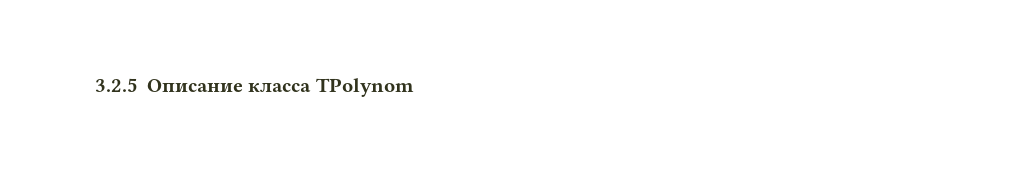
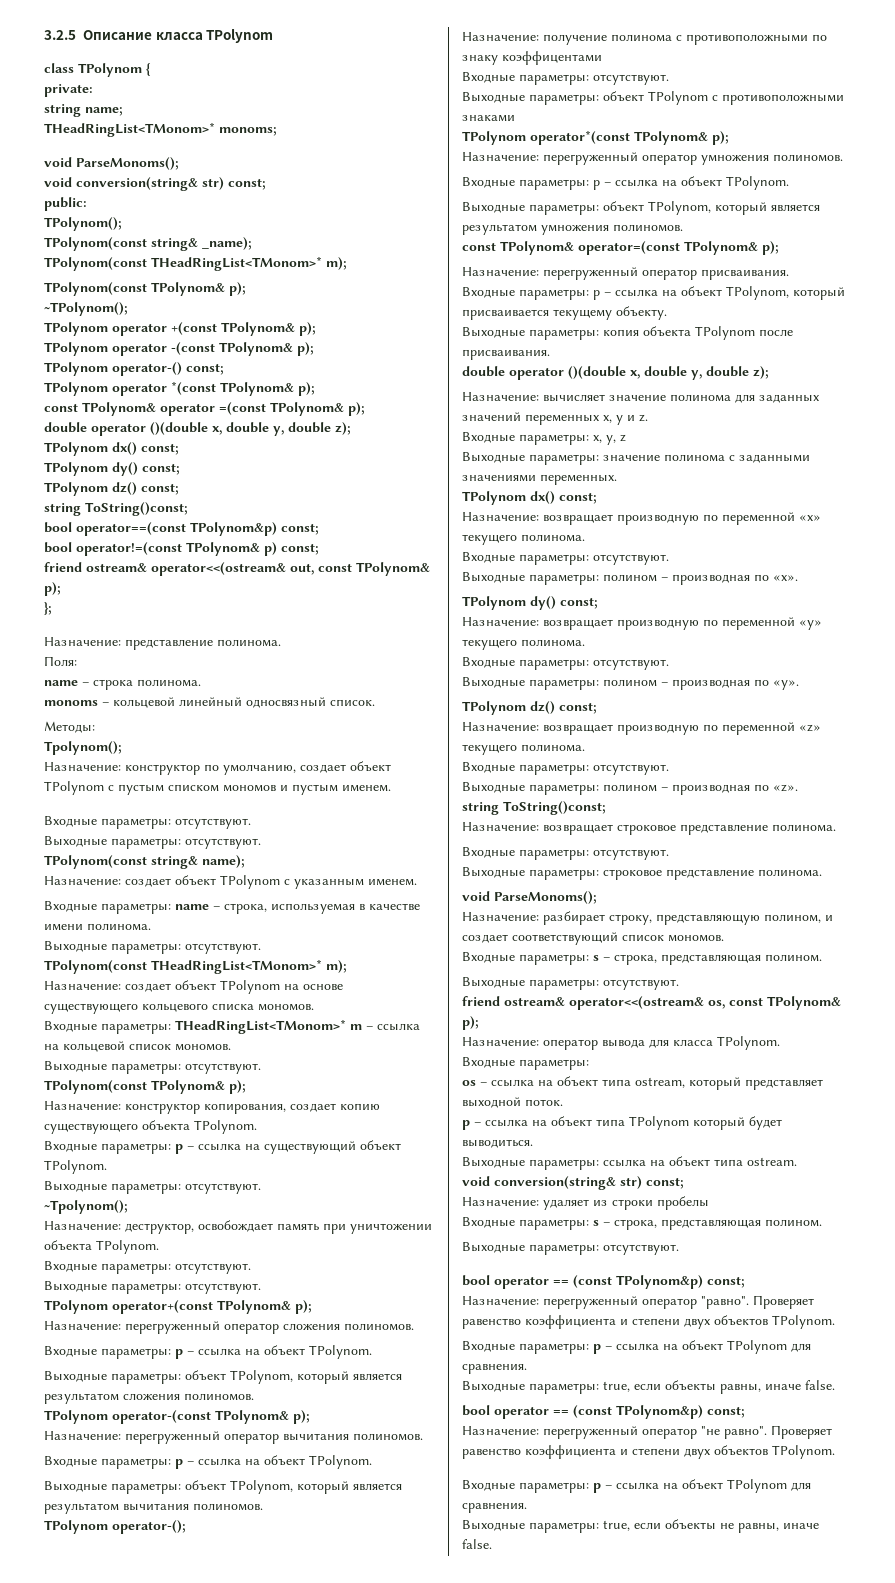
+ class TPolynom {
+ private:
+ string name;
+ THeadRingList<TMonom>* monoms;
+ void ParseMonoms();
+ void conversion(string& str) const;
+ public:
+ TPolynom();
+ TPolynom(const string& _name);
+ TPolynom(const THeadRingList<TMonom>* m);
+ TPolynom(const TPolynom& p);
+ ~TPolynom();
+ TPolynom operator +(const TPolynom& p);
+ TPolynom operator -(const TPolynom& p);
+ TPolynom operator-() const;
+ TPolynom operator *(const TPolynom& p);
+ const TPolynom& operator =(const TPolynom& p);
+ double operator ()(double x, double y, double z);
+ TPolynom dx() const;
+ TPolynom dy() const;
+ TPolynom dz() const;
+ string ToString()const;
+ bool operator==(const TPolynom&p) const;
+ bool operator!=(const TPolynom& p) const;
+ friend ostream& operator<<(ostream& out, const TPolynom& p);
+ };
+ Назначение: представление полинома.
+ Поля:
+ name – строка полинома.
+ monoms – кольцевой линейный односвязный список.
+ Методы:
+ Tpolynom();
+ Назначение: конструктор по умолчанию, создает объект TPolynom с пустым списком мономов и пустым именем.
+ Входные параметры: отсутствуют.
+ Выходные параметры: отсутствуют.
+ TPolynom(const string& name);
+ Назначение: создает объект TPolynom с указанным именем.
+ Входные параметры: name – строка, используемая в качестве имени полинома.
+ Выходные параметры: отсутствуют.
+ TPolynom(const THeadRingList<TMonom>* m);
+ Назначение: создает объект TPolynom на основе существующего кольцевого списка мономов.
+ Входные параметры: THeadRingList<TMonom>* m – ссылка на кольцевой список мономов.
+ Выходные параметры: отсутствуют.
+ TPolynom(const TPolynom& p);
+ Назначение: конструктор копирования, создает копию существующего объекта TPolynom.
+ Входные параметры: p – ссылка на существующий объект TPolynom.
+ Выходные параметры: отсутствуют.
+ ~Tpolynom();
+ Назначение: деструктор, освобождает память при уничтожении объекта TPolynom.
+ Входные параметры: отсутствуют.
+ Выходные параметры: отсутствуют.
+ TPolynom operator+(const TPolynom& p);
+ Назначение: перегруженный оператор сложения полиномов.
+ Входные параметры: p – ссылка на объект TPolynom.
+ Выходные параметры: объект TPolynom, который является результатом сложения полиномов.
+ TPolynom operator-(const TPolynom& p);
+ Назначение: перегруженный оператор вычитания полиномов.
+ Входные параметры: p – ссылка на объект TPolynom.
+ Выходные параметры: объект TPolynom, который является результатом вычитания полиномов.
+ TPolynom operator-();
+ Назначение: получение полинома с противоположными по знаку коэффицентами
+ Входные параметры: отсутствуют.
+ Выходные параметры: объект TPolynom с противоположными знаками
+ TPolynom operator*(const TPolynom& p);
+ Назначение: перегруженный оператор умножения полиномов.
+ Входные параметры: p – ссылка на объект TPolynom.
+ Выходные параметры: объект TPolynom, который является результатом умножения полиномов.
+ const TPolynom& operator=(const TPolynom& p);
+ Назначение: перегруженный оператор присваивания.
+ Входные параметры: p – ссылка на объект TPolynom, который присваивается текущему объекту.
+ Выходные параметры: копия объекта TPolynom после присваивания.
+ double operator ()(double x, double y, double z);
+ Назначение: вычисляет значение полинома для заданных значений переменных x, y и z.
+ Входные параметры: x, y, z
+ Выходные параметры: значение полинома с заданными значениями переменных.
+ TPolynom dx() const;
+ Назначение: возвращает производную по переменной «x» текущего полинома.
+ Входные параметры: отсутствуют.
+ Выходные параметры: полином – производная по «x».
+ TPolynom dy() const;
+ Назначение: возвращает производную по переменной «y» текущего полинома.
+ Входные параметры: отсутствуют.
+ Выходные параметры: полином – производная по «y».
+ TPolynom dz() const;
+ Назначение: возвращает производную по переменной «z» текущего полинома.
+ Входные параметры: отсутствуют.
+ Выходные параметры: полином – производная по «z».
+ string ToString()const;
+ Назначение: возвращает строковое представление полинома.
+ Входные параметры: отсутствуют.
+ Выходные параметры: строковое представление полинома.
+ void ParseMonoms();
+ Назначение: разбирает строку, представляющую полином, и создает соответствующий список мономов.
+ Входные параметры: s – строка, представляющая полином.
+ Выходные параметры: отсутствуют.
+ friend ostream& operator<<(ostream& os, const TPolynom& p);
+ Назначение: оператор вывода для класса TPolynom.
+ Входные параметры:
+ os – ссылка на объект типа ostream, который представляет выходной поток.
+ p – ссылка на объект типа TPolynom который будет выводиться.
+ Выходные параметры: ссылка на объект типа ostream.
+ void conversion(string& str) const;
+ Назначение: удаляет из строки пробелы
+ Входные параметры: s – строка, представляющая полином.
+ Выходные параметры: отсутствуют.
+ bool operator == (const TPolynom&p) const;
+ Назначение: перегруженный оператор "равно". Проверяет равенство коэффициента и степени двух объектов TPolynom.
+ Входные параметры: p – ссылка на объект TPolynom для сравнения.
+ Выходные параметры: true, если объекты равны, иначе false.
+ bool operator == (const TPolynom&p) const;
+ Назначение: перегруженный оператор "не равно". Проверяет равенство коэффициента и степени двух объектов TPolynom.
+ Входные параметры: p – ссылка на объект TPolynom для сравнения.
+ Выходные параметры: true, если объекты не равны, иначе false.

